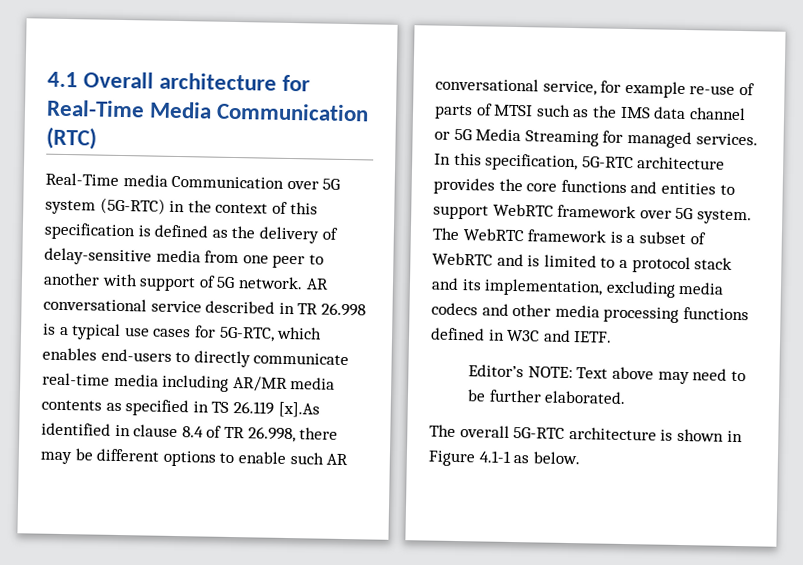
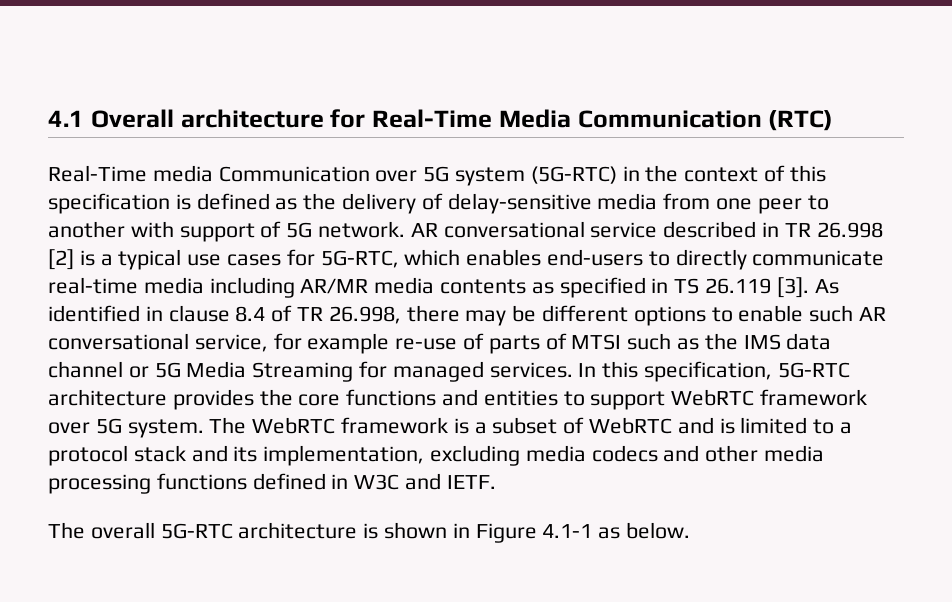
- AR conversational service described in TR 26.998 is a typical use cases for 5G-RTC, which enables end-users to directly communicate real-time media including AR/MR media contents as specified in TS 26.119 [x].As identified in clause 8.4 of TR 26.998, there may be different options to enable such AR conversational service, for example re-use of parts of MTSI such as the IMS data channel or 5G Media Streaming for managed services.
+ AR conversational service described in TR 26.998 [2] is a typical use cases for 5G-RTC, which enables end-users to directly communicate real-time media including AR/MR media contents as specified in TS 26.119 [3]. As identified in clause 8.4 of TR 26.998, there may be different options to enable such AR conversational service, for example re-use of parts of MTSI such as the IMS data channel or 5G Media Streaming for managed services.
- Editor’s NOTE: Text above may need to be further elaborated.

